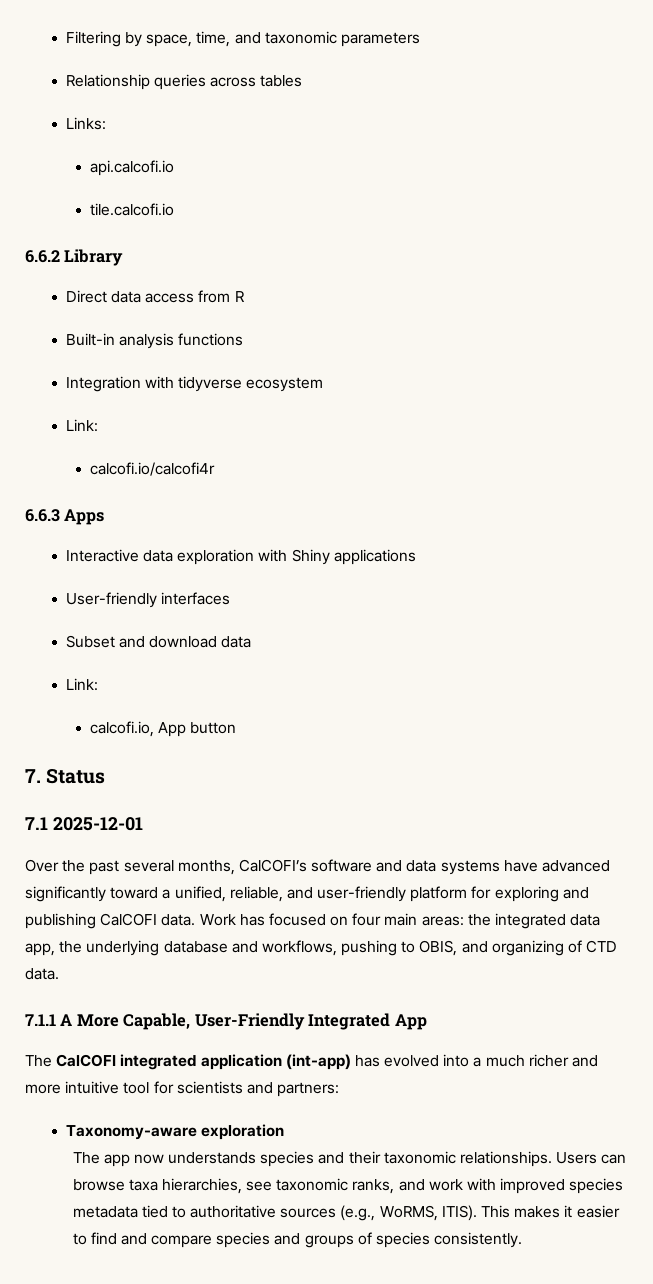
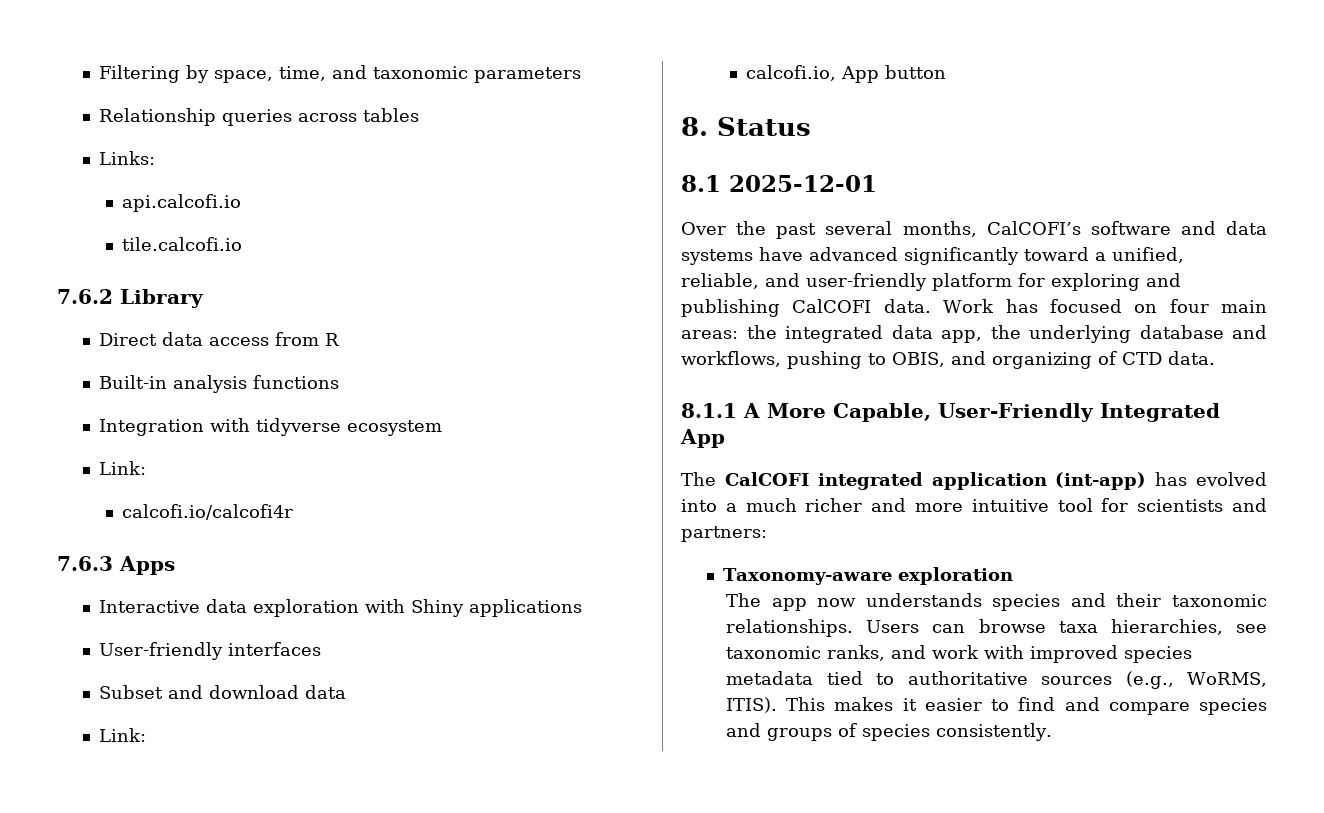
- 6.6.2 Library
+ 7.6.2 Library
- 6.6.3 Apps
+ 7.6.3 Apps
- 7. Status
+ 8. Status
- 7.1 2025-12-01
+ 8.1 2025-12-01
- 7.1.1 A More Capable, User-Friendly Integrated App
+ 8.1.1 A More Capable, User-Friendly Integrated App

